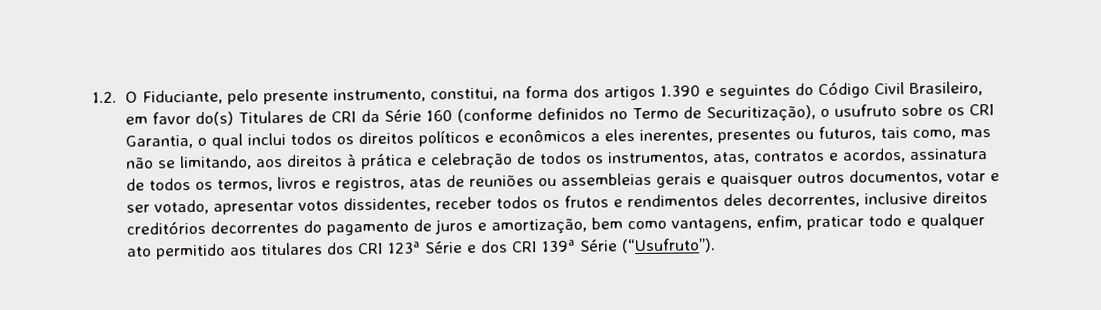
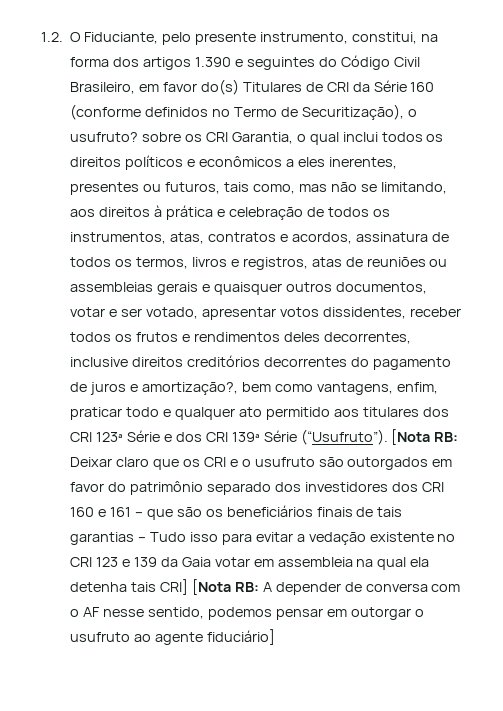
- 1.2. O Fiduciante, pelo presente instrumento, constitui, na forma dos artigos 1.390 e seguintes do Código Civil Brasileiro, em favor do(s) Titulares de CRI da Série 160 (conforme definidos no Termo de Securitização), o usufruto sobre os CRI Garantia, o qual inclui todos os direitos políticos e econômicos a eles inerentes, presentes ou futuros, tais como, mas não se limitando, aos direitos à prática e celebração de todos os instrumentos, atas, contratos e acordos, assinatura de todos os termos, livros e registros, atas de reuniões ou assembleias gerais e quaisquer outros documentos, votar e ser votado, apresentar votos dissidentes, receber todos os frutos e rendimentos deles decorrentes, inclusive direitos creditórios decorrentes do pagamento de juros e amortização, bem como vantagens, enfim, praticar todo e qualquer ato permitido aos titulares dos CRI 123ª Série e dos CRI 139ª Série (“Usufruto”).
+ 1.2. O Fiduciante, pelo presente instrumento, constitui, na forma dos artigos 1.390 e seguintes do Código Civil Brasileiro, em favor do(s) Titulares de CRI da Série 160 (conforme definidos no Termo de Securitização), o usufruto? sobre os CRI Garantia, o qual inclui todos os direitos políticos e econômicos a eles inerentes, presentes ou futuros, tais como, mas não se limitando, aos direitos à prática e celebração de todos os instrumentos, atas, contratos e acordos, assinatura de todos os termos, livros e registros, atas de reuniões ou assembleias gerais e quaisquer outros documentos, votar e ser votado, apresentar votos dissidentes, receber todos os frutos e rendimentos deles decorrentes, inclusive direitos creditórios decorrentes do pagamento de juros e amortização?, bem como vantagens, enfim, praticar todo e qualquer ato permitido aos titulares dos CRI 123ª Série e dos CRI 139ª Série (“Usufruto”).
+ [Nota RB: Deixar claro que os CRI e o usufruto são outorgados em favor do patrimônio separado dos investidores dos CRI 160 e 161 – que são os beneficiários finais de tais garantias – Tudo isso para evitar a vedação existente no CRI 123 e 139 da Gaia votar em assembleia na qual ela detenha tais CRI] [Nota RB: A depender de conversa com o AF nesse sentido, podemos pensar em outorgar o usufruto ao agente fiduciário]

